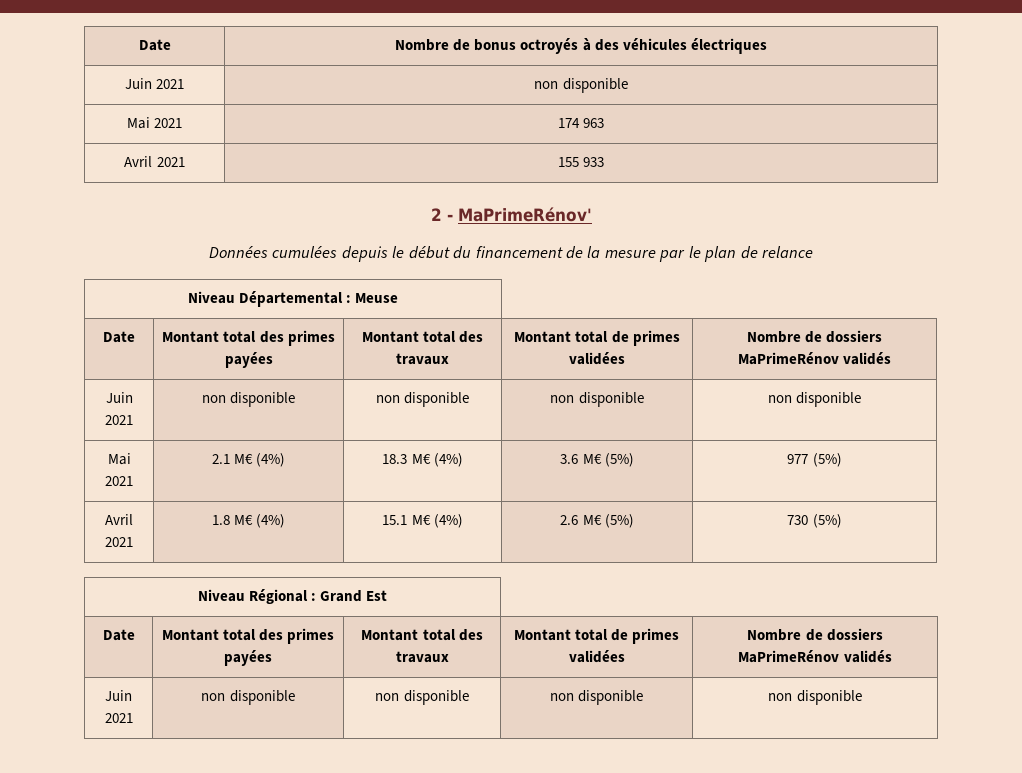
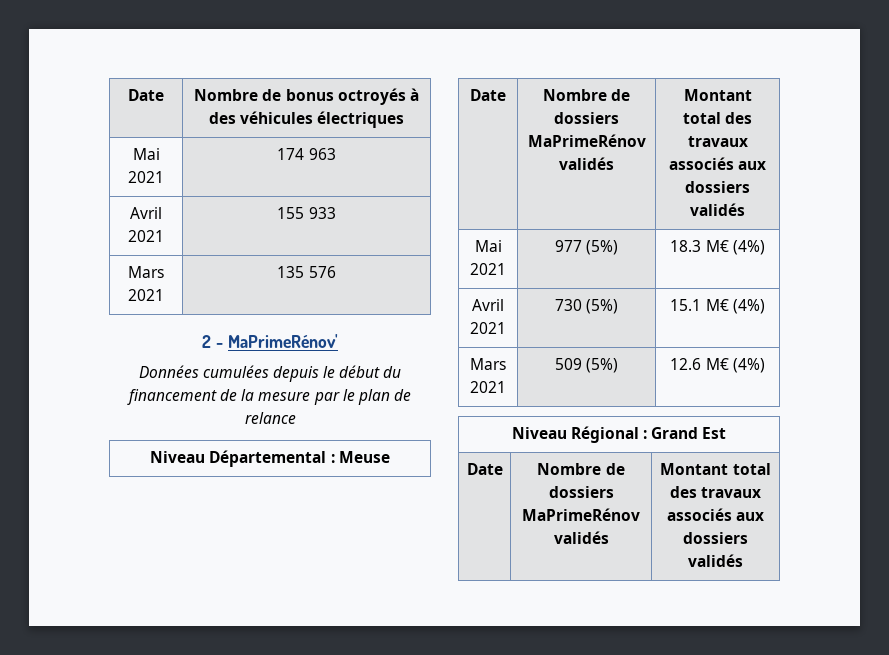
  Date | Nombre de bonus octroyés à des véhicules électriques
- Juin 2021 | non disponible
+ Mars 2021 | 135 576
  Niveau Départemental : Meuse
- Date | Montant total des primes payées | Montant total des travaux | Montant total de primes validées | Nombre de dossiers MaPrimeRénov validés
- Juin 2021 | non disponible | non disponible | non disponible | non disponible
- Mai 2021 | 2.1 M€ (4%) | 18.3 M€ (4%) | 3.6 M€ (5%) | 977 (5%)
- Avril 2021 | 1.8 M€ (4%) | 15.1 M€ (4%) | 2.6 M€ (5%) | 730 (5%)
+ Date | Nombre de dossiers MaPrimeRénov validés | Montant total des travaux associés aux dossiers validés
+ Mai 2021 | 977 (5%) | 18.3 M€ (4%)
+ Avril 2021 | 730 (5%) | 15.1 M€ (4%)
+ Mars 2021 | 509 (5%) | 12.6 M€ (4%)
  Niveau Régional : Grand Est
- Date | Montant total des primes payées | Montant total des travaux | Montant total de primes validées | Nombre de dossiers MaPrimeRénov validés
- Juin 2021 | non disponible | non disponible | non disponible | non disponible
+ Date | Nombre de dossiers MaPrimeRénov validés | Montant total des travaux associés aux dossiers validés

